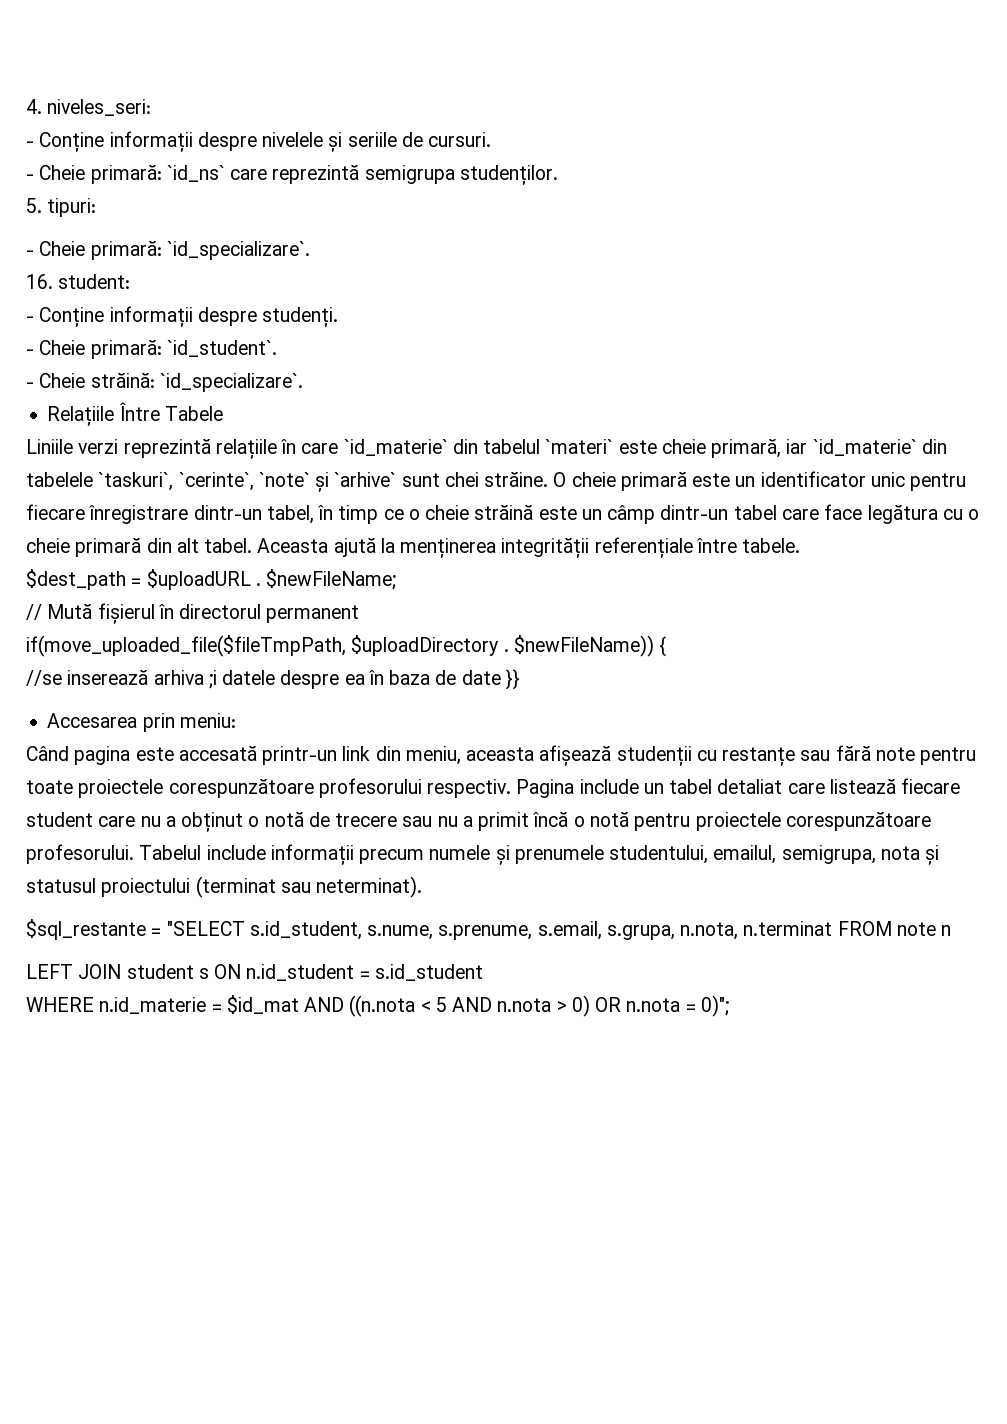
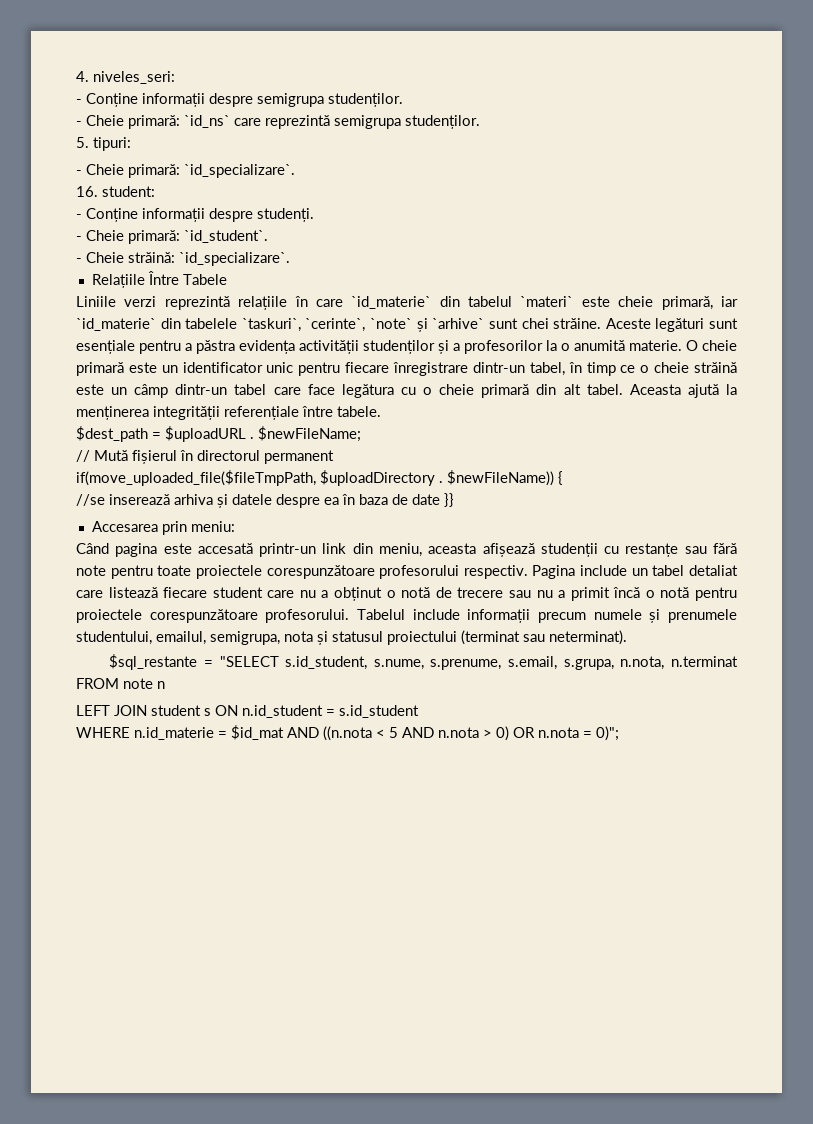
- - Conține informații despre nivelele și seriile de cursuri.
+ - Conține informații despre semigrupa studenților.
+ Aceste legături sunt esențiale pentru a păstra evidența activității studenților și a profesorilor la o anumită materie.
- //se inserează arhiva ;i datele despre ea în baza de date }}
+ //se inserează arhiva și datele despre ea în baza de date }}

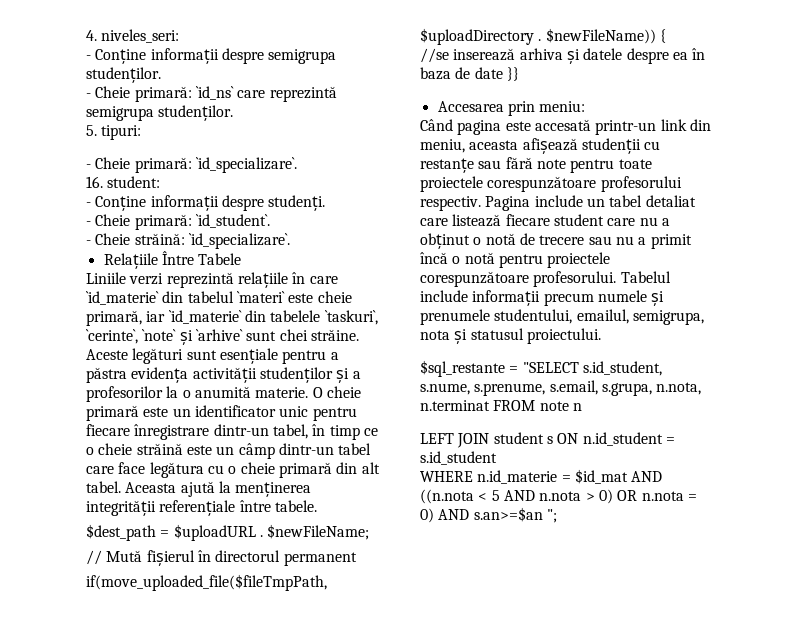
- Tabelul include informații precum numele și prenumele studentului, emailul, semigrupa, nota și statusul proiectului (terminat sau neterminat).
+ Tabelul include informații precum numele și prenumele studentului, emailul, semigrupa, nota și statusul proiectului.
- WHERE n.id_materie = $id_mat AND ((n.nota < 5 AND n.nota > 0) OR n.nota = 0)";
+ WHERE n.id_materie = $id_mat AND ((n.nota < 5 AND n.nota > 0) OR n.nota = 0) AND s.an>=$an ";

